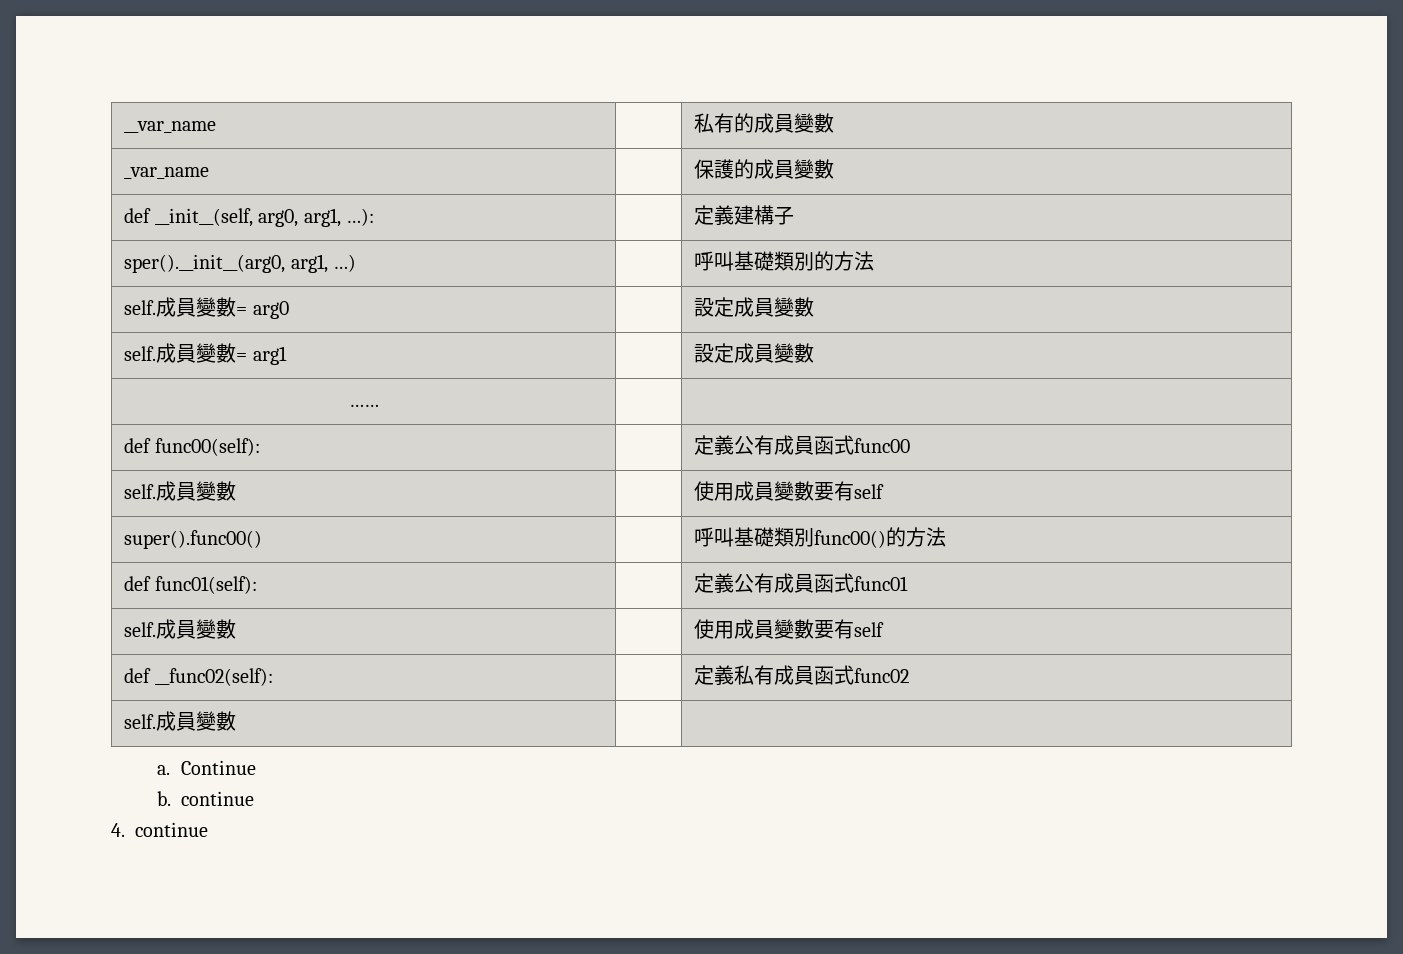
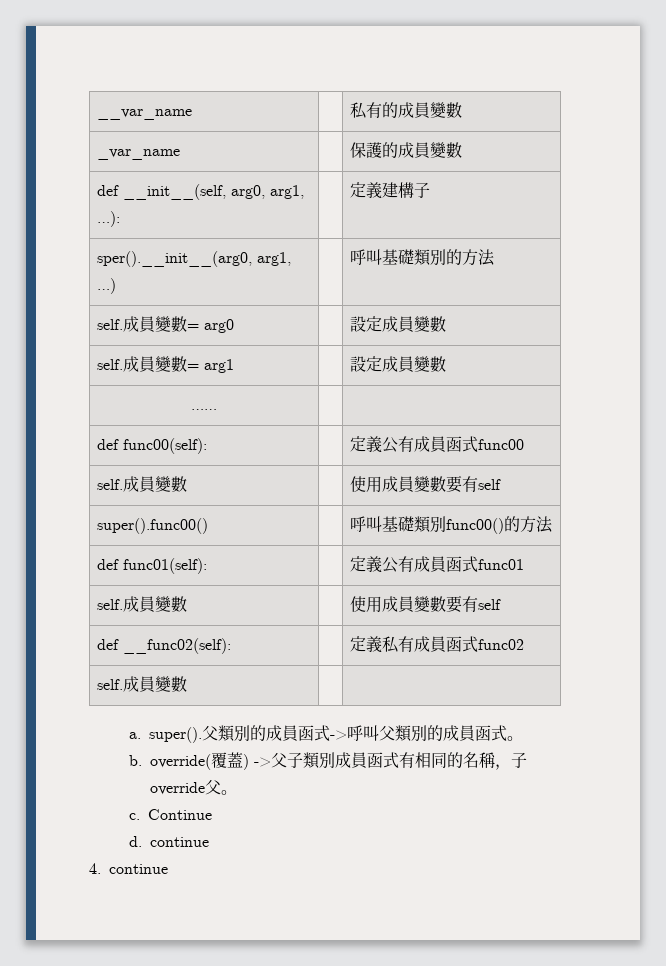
- a.
+ a. super().父類別的成員函式->呼叫父類別的成員函式。
+ b. override(覆蓋) ->父子類別成員函式有相同的名稱，子override父。
+ c.
- b. continue
+ d. continue

